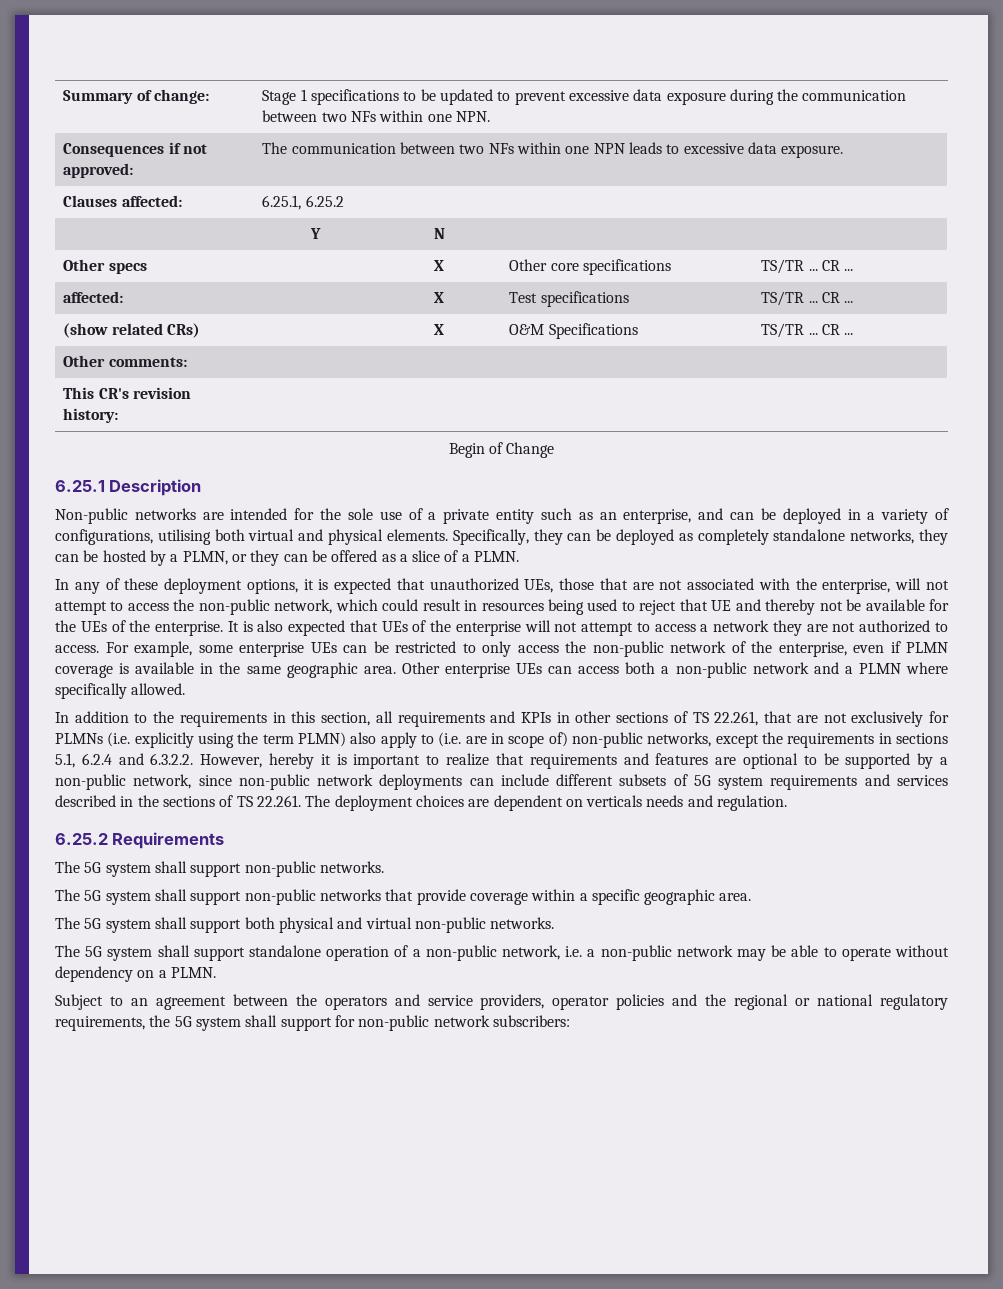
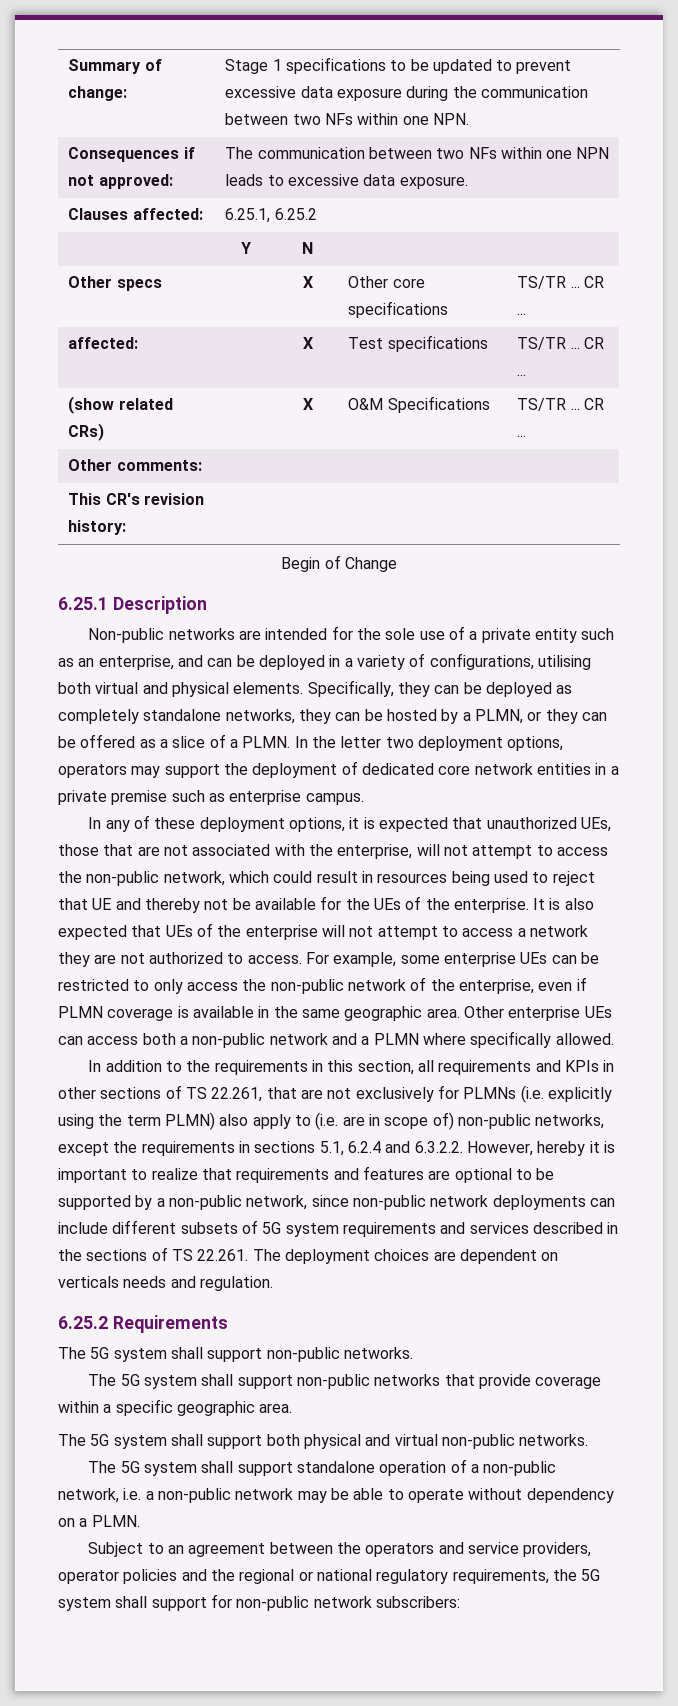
+ In the letter two deployment options, operators may support the deployment of dedicated core network entities in a private premise such as enterprise campus.

